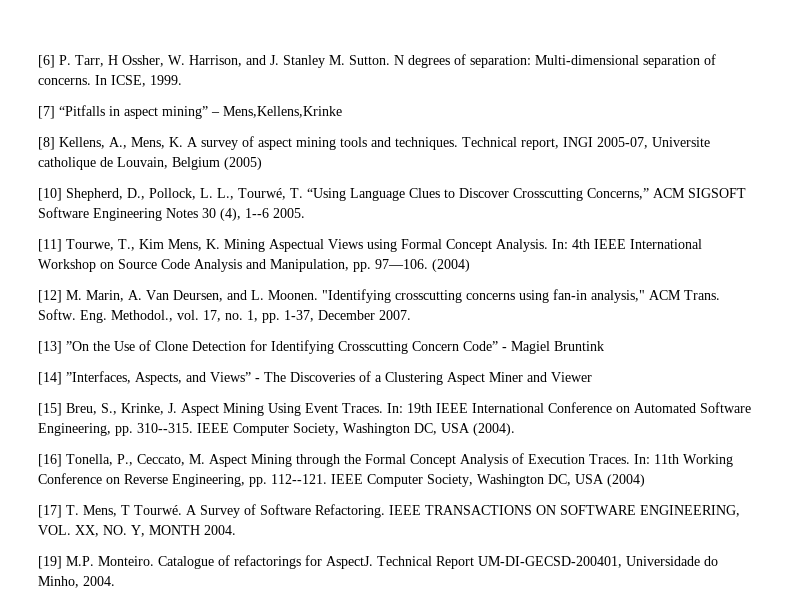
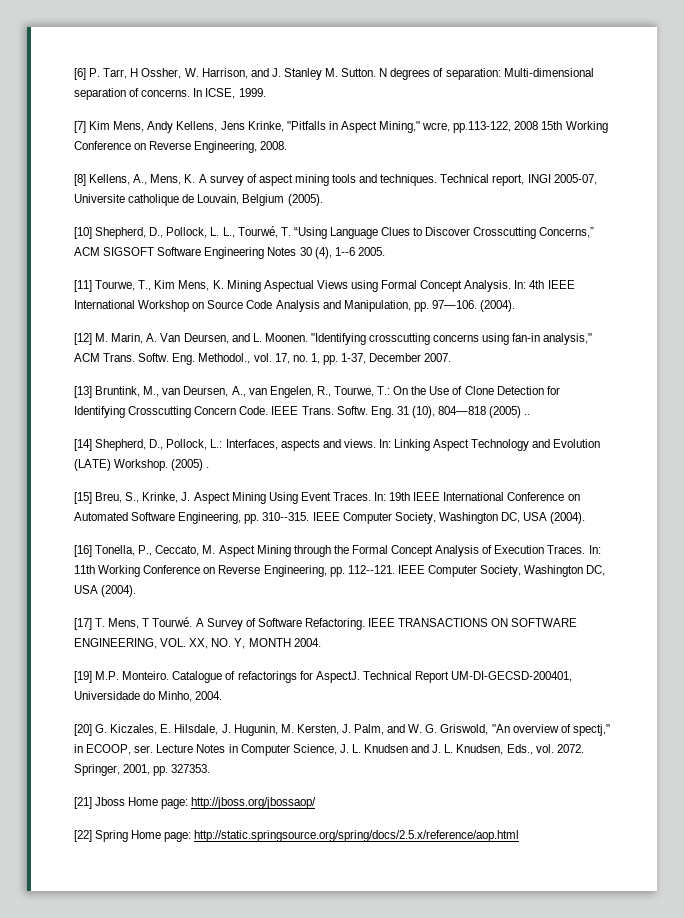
- [7] “Pitfalls in aspect mining” – Mens,Kellens,Krinke
+ [7] Kim Mens, Andy Kellens, Jens Krinke, "Pitfalls in Aspect Mining," wcre, pp.113-122, 2008 15th Working Conference on Reverse Engineering, 2008.
- Technical report, INGI 2005-07, Universite catholique de Louvain, Belgium (2005)
+ Technical report, INGI 2005-07, Universite catholique de Louvain, Belgium (2005).
- In: 4th IEEE International Workshop on Source Code Analysis and Manipulation, pp. 97—106. (2004)
+ In: 4th IEEE International Workshop on Source Code Analysis and Manipulation, pp. 97—106. (2004).
- [13] ”On the Use of Clone Detection for Identifying Crosscutting Concern Code” - Magiel Bruntink
- [14] ”Interfaces, Aspects, and Views” - The Discoveries of a Clustering Aspect Miner and Viewer
+ [13] Bruntink, M., van Deursen, A., van Engelen, R., Tourwe, T.: On the Use of Clone Detection for Identifying Crosscutting Concern Code. IEEE Trans. Softw. Eng. 31 (10), 804—818 (2005) ..
+ [14] Shepherd, D., Pollock, L.: Interfaces, aspects and views. In: Linking Aspect Technology and Evolution (LATE) Workshop. (2005) .
- In: 11th Working Conference on Reverse Engineering, pp. 112--121. IEEE Computer Society, Washington DC, USA (2004)
+ In: 11th Working Conference on Reverse Engineering, pp. 112--121. IEEE Computer Society, Washington DC, USA (2004).
+ [20] G. Kiczales, E. Hilsdale, J. Hugunin, M. Kersten, J. Palm, and W. G. Griswold, "An overview of spectj," in ECOOP, ser. Lecture Notes in Computer Science, J. L. Knudsen and J. L. Knudsen, Eds., vol. 2072. Springer, 2001, pp. 327353.
+ [21] Jboss Home page: http://jboss.org/jbossaop/
+ [22] Spring Home page: http://static.springsource.org/spring/docs/2.5.x/reference/aop.html

